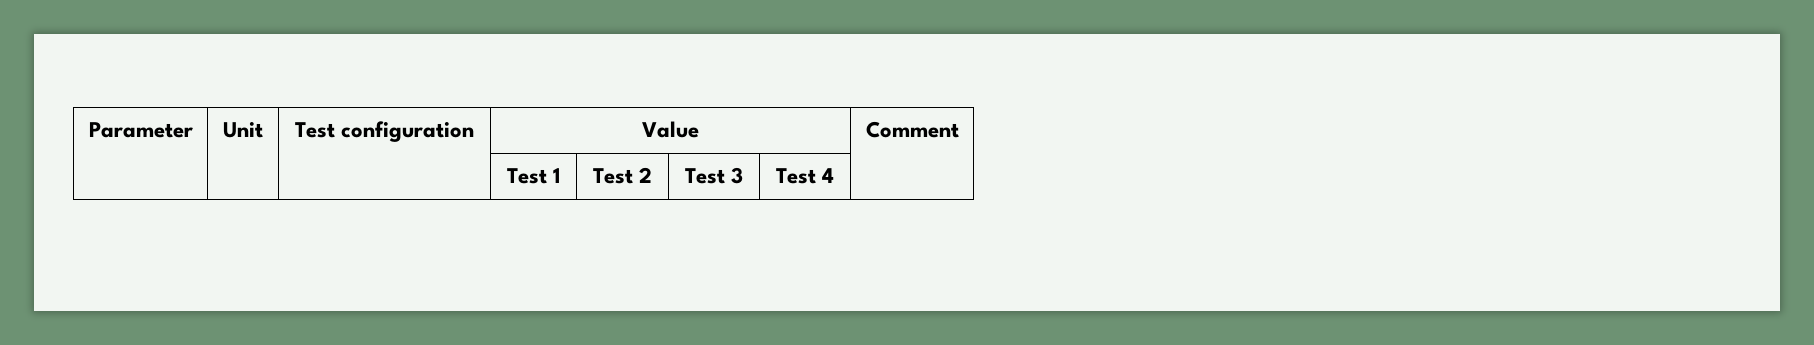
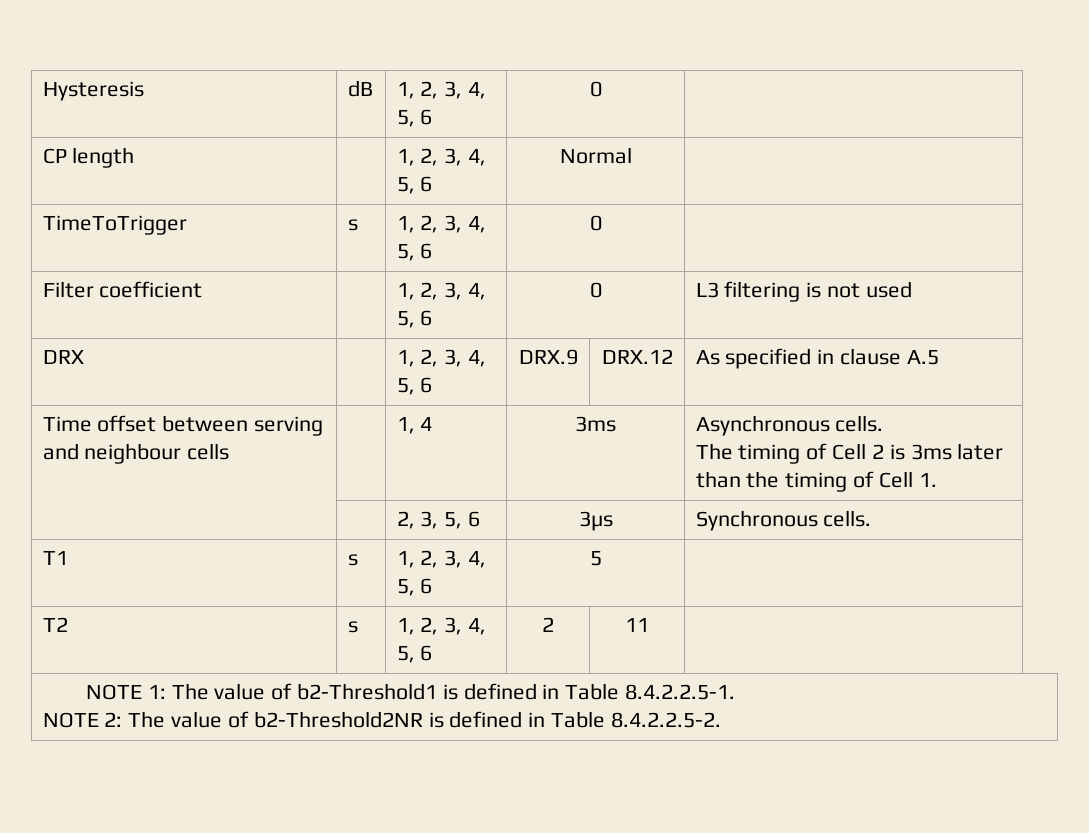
- Parameter | Unit | Test configuration | Value | Comment
- | | | Test 1 | Test 2 | Test 3 | Test 4 |
+ Hysteresis | dB | 1, 2, 3, 4, 5, 6 | 0 |
+ CP length | | 1, 2, 3, 4, 5, 6 | Normal |
+ TimeToTrigger | s | 1, 2, 3, 4, 5, 6 | 0 |
+ Filter coefficient | | 1, 2, 3, 4, 5, 6 | 0 | L3 filtering is not used
+ DRX | | 1, 2, 3, 4, 5, 6 | DRX.9 | DRX.12 | As specified in clause A.5
+ Time offset between serving and neighbour cells | | 1, 4 | 3ms | Asynchronous cells.
+ The timing of Cell 2 is 3ms later than the timing of Cell 1.
+ | | 2, 3, 5, 6 | 3μs | Synchronous cells.
+ T1 | s | 1, 2, 3, 4, 5, 6 | 5 |
+ T2 | s | 1, 2, 3, 4, 5, 6 | 2 | 11 |
+ NOTE 1: The value of b2-Threshold1 is defined in Table 8.4.2.2.5-1.
+ NOTE 2: The value of b2-Threshold2NR is defined in Table 8.4.2.2.5-2.

